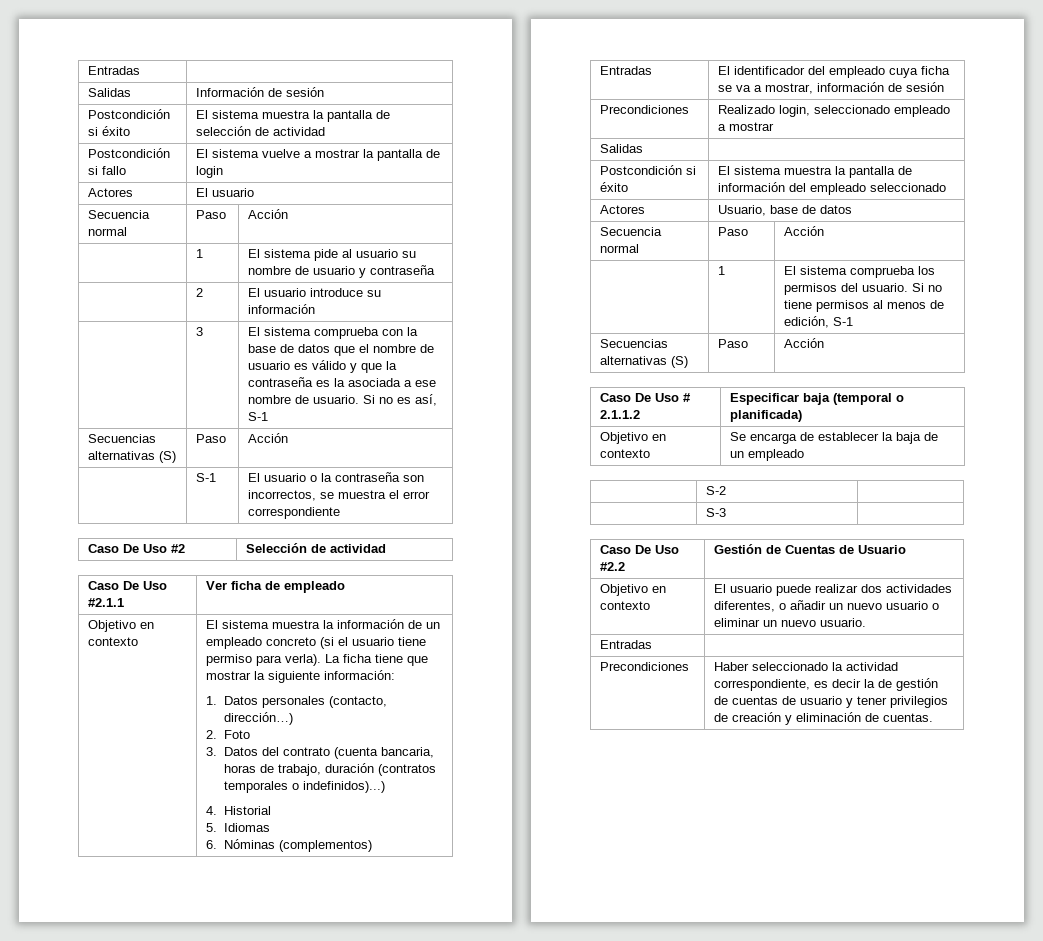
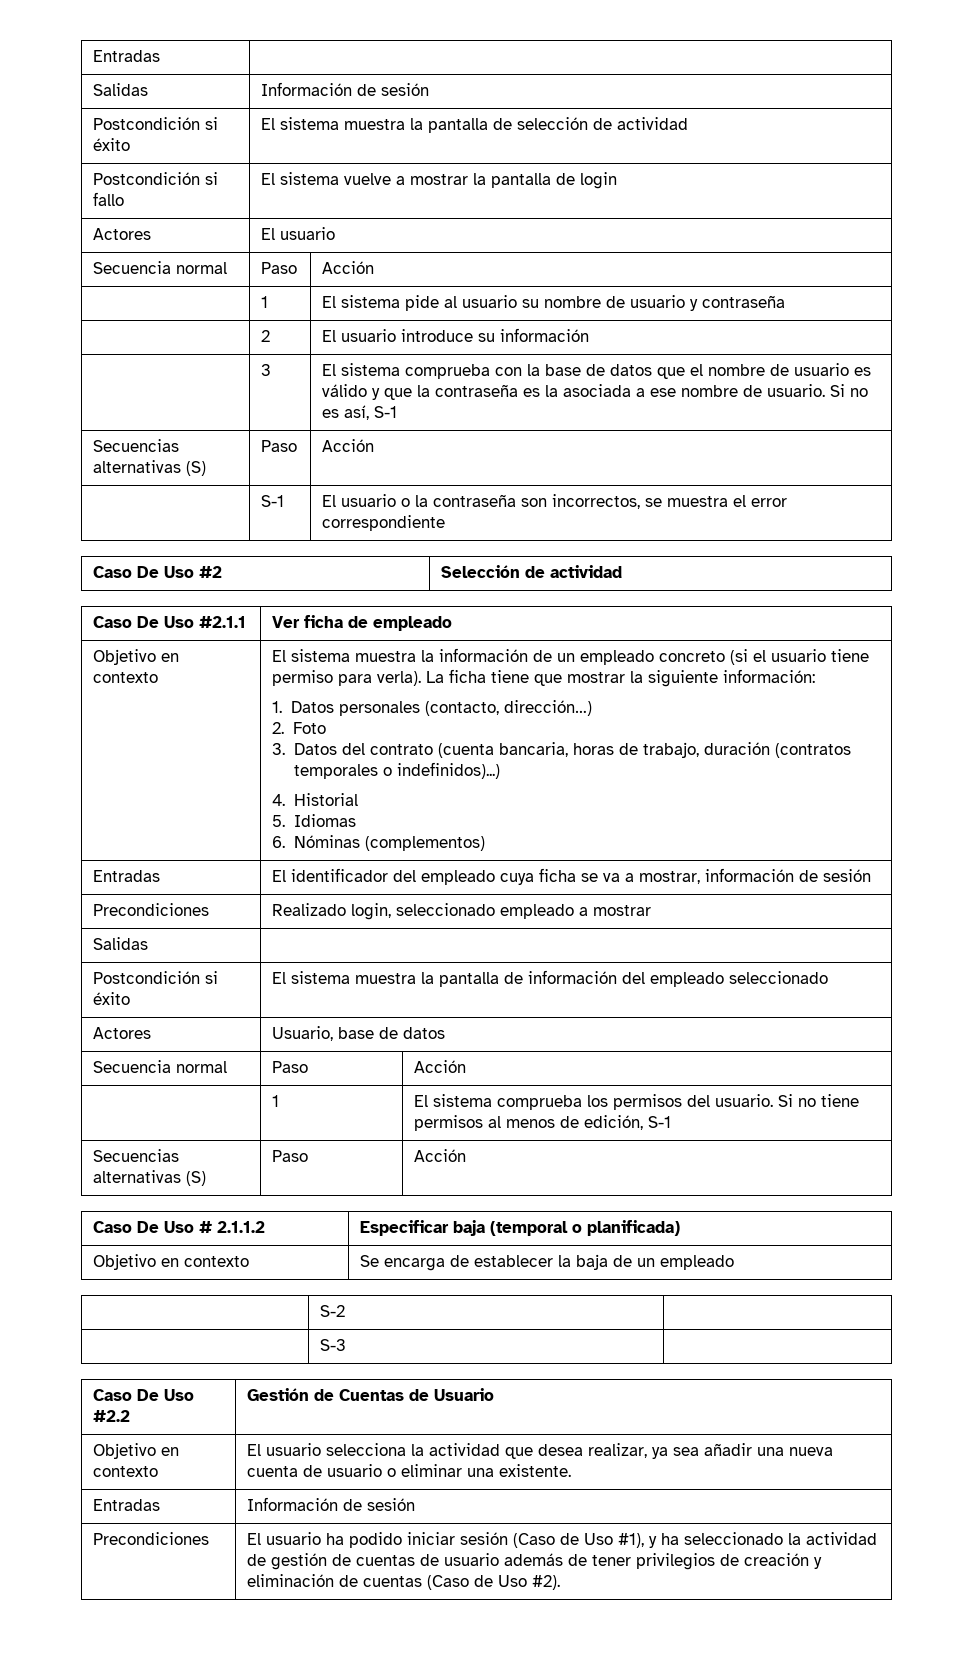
- Objetivo en contexto | El usuario puede realizar dos actividades diferentes, o añadir un nuevo usuario o eliminar un nuevo usuario.
- Entradas |
- Precondiciones | Haber seleccionado la actividad correspondiente, es decir la de gestión de cuentas de usuario y tener privilegios de creación y eliminación de cuentas.
+ Objetivo en contexto | El usuario selecciona la actividad que desea realizar, ya sea añadir una nueva cuenta de usuario o eliminar una existente.
+ Entradas | Información de sesión
+ Precondiciones | El usuario ha podido iniciar sesión (Caso de Uso #1), y ha seleccionado la actividad de gestión de cuentas de usuario además de tener privilegios de creación y eliminación de cuentas (Caso de Uso #2).

